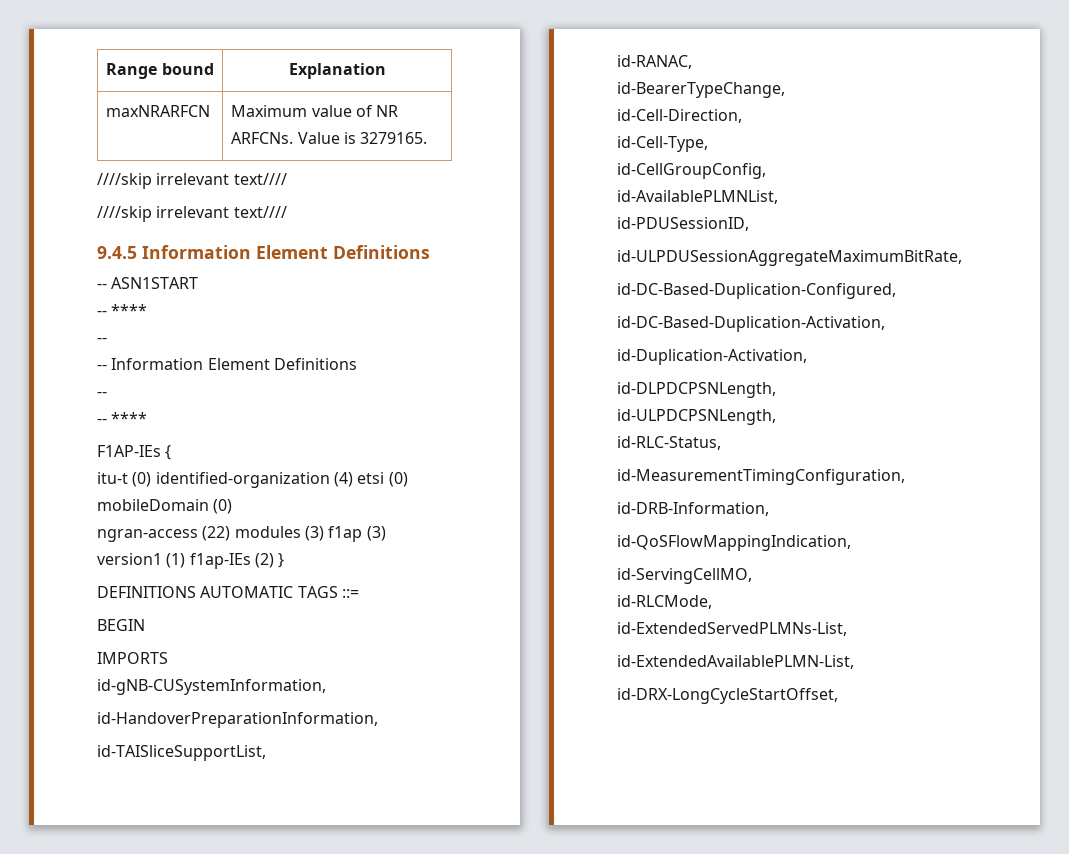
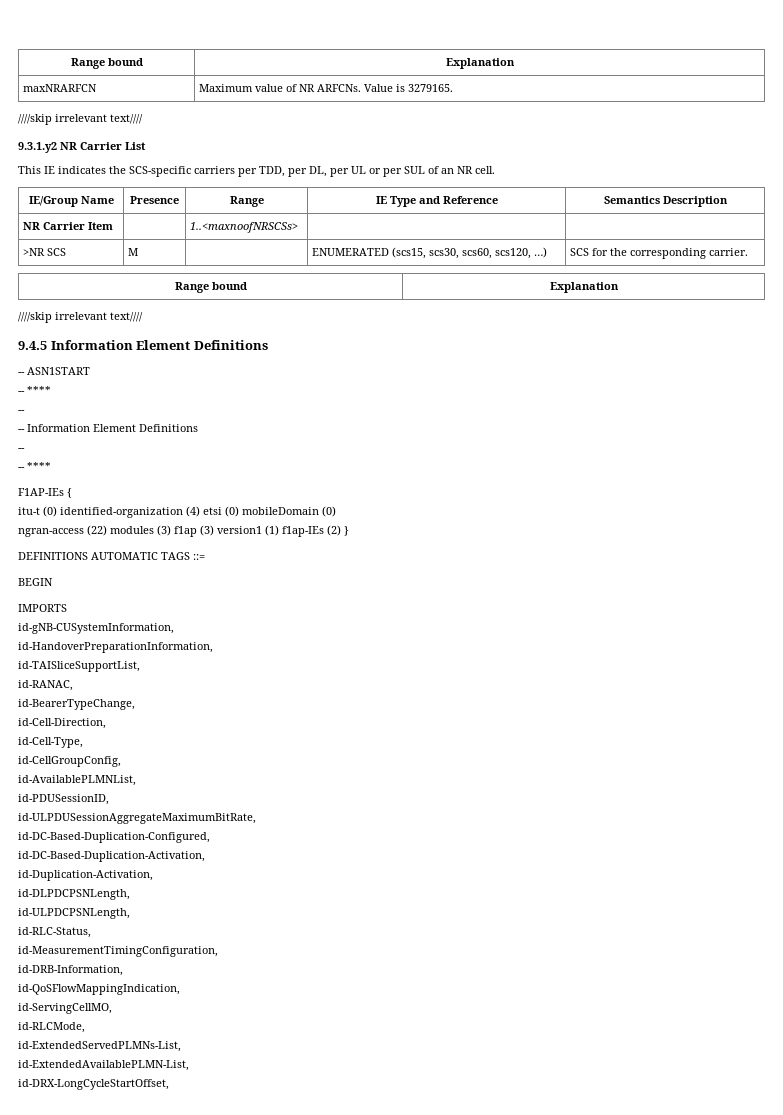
+ 9.3.1.y2 NR Carrier List
+ This IE indicates the SCS-specific carriers per TDD, per DL, per UL or per SUL of an NR cell.
+ IE/Group Name | Presence | Range | IE Type and Reference | Semantics Description
+ NR Carrier Item | | 1..<maxnoofNRSCSs> | |
+ >NR SCS | M | | ENUMERATED (scs15, scs30, scs60, scs120, …) | SCS for the corresponding carrier.
+ Range bound | Explanation

